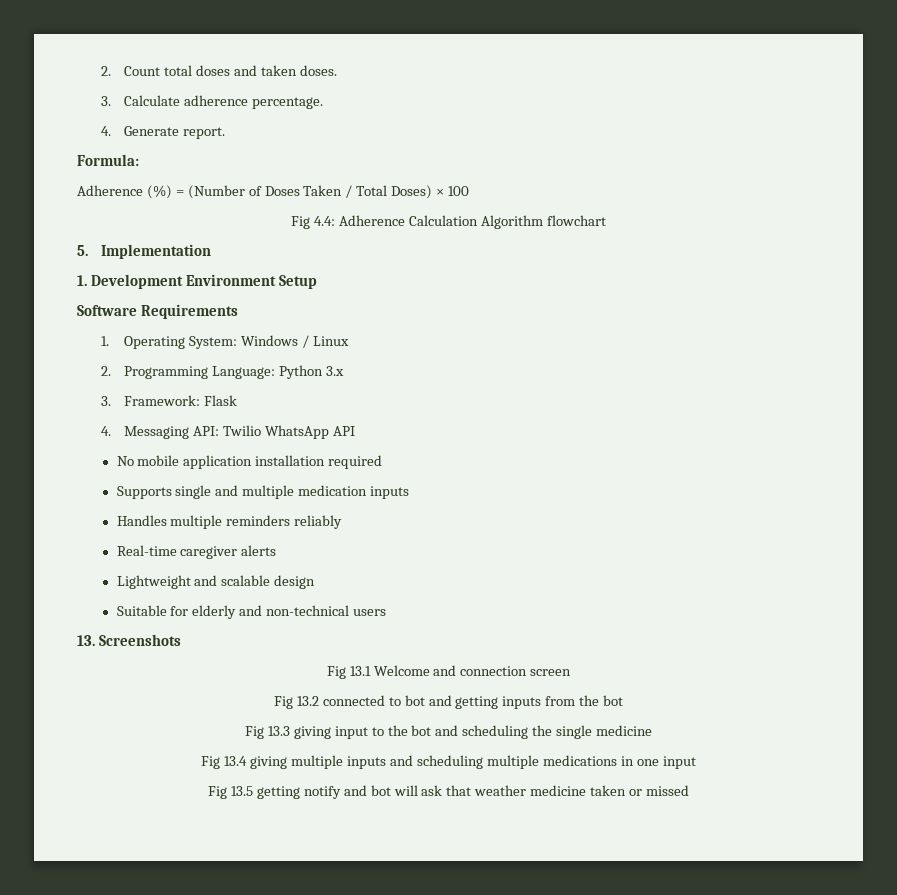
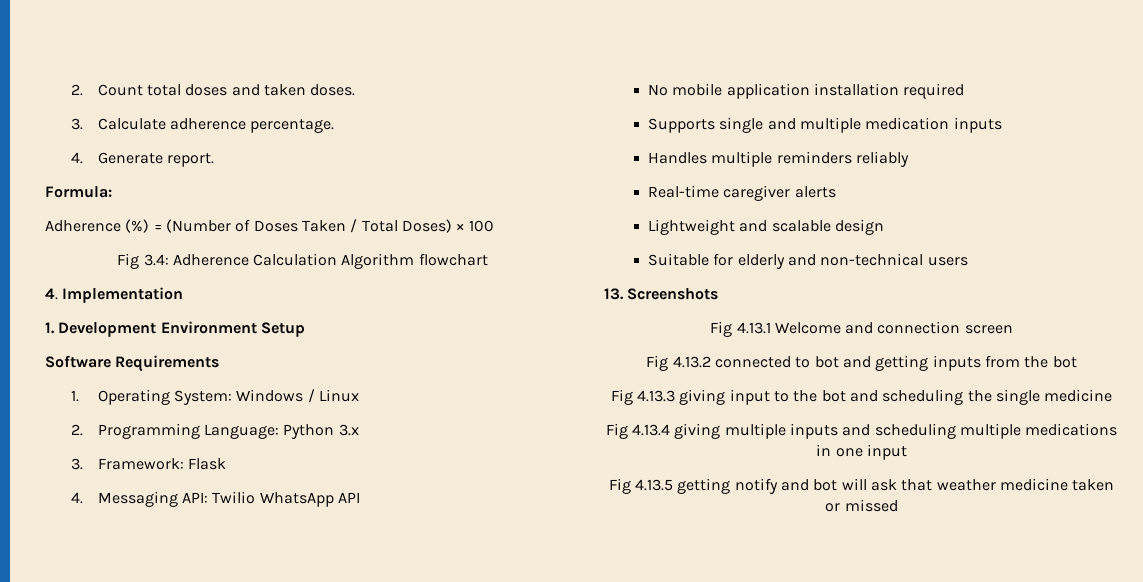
- Fig 4.4: Adherence Calculation Algorithm flowchart
+ Fig 3.4: Adherence Calculation Algorithm flowchart
- 5. Implementation
+ 4. Implementation
- Fig 13.1 Welcome and connection screen
+ Fig 4.13.1 Welcome and connection screen
- Fig 13.2 connected to bot and getting inputs from the bot
+ Fig 4.13.2 connected to bot and getting inputs from the bot
- Fig 13.3 giving input to the bot and scheduling the single medicine
+ Fig 4.13.3 giving input to the bot and scheduling the single medicine
- Fig 13.4 giving multiple inputs and scheduling multiple medications in one input
+ Fig 4.13.4 giving multiple inputs and scheduling multiple medications in one input
- Fig 13.5 getting notify and bot will ask that weather medicine taken or missed
+ Fig 4.13.5 getting notify and bot will ask that weather medicine taken or missed

